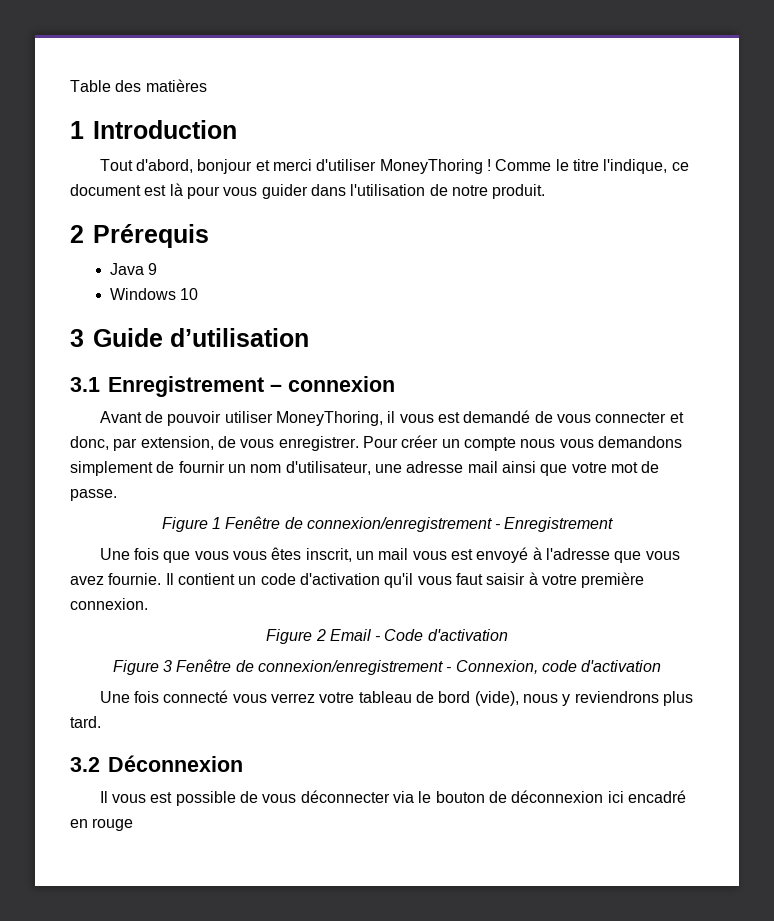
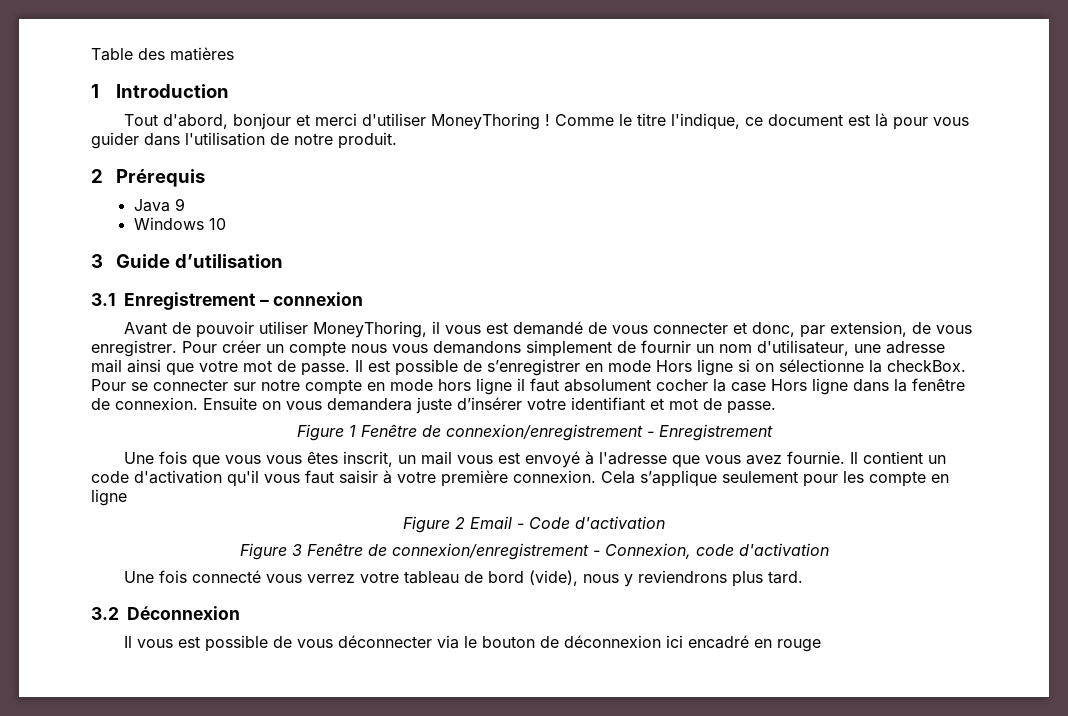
+ Il est possible de s’enregistrer en mode Hors ligne si on sélectionne la checkBox. Pour se connecter sur notre compte en mode hors ligne il faut absolument cocher la case Hors ligne dans la fenêtre de connexion. Ensuite on vous demandera juste d’insérer votre identifiant et mot de passe.
+ Cela s’applique seulement pour les compte en ligne

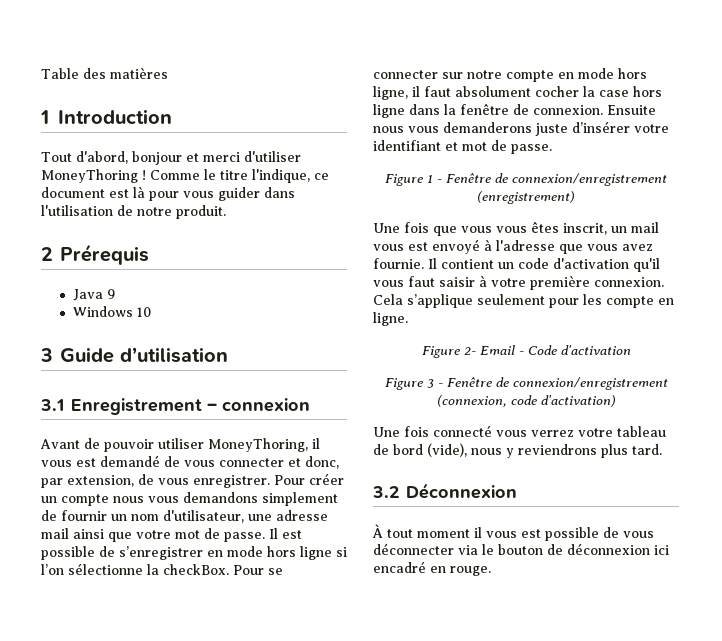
- Il est possible de s’enregistrer en mode Hors ligne si on sélectionne la checkBox.
+ Il est possible de s’enregistrer en mode hors ligne si l’on sélectionne la checkBox.
- Pour se connecter sur notre compte en mode hors ligne il faut absolument cocher la case Hors ligne dans la fenêtre de connexion.
+ Pour se connecter sur notre compte en mode hors ligne, il faut absolument cocher la case hors ligne dans la fenêtre de connexion.
- Ensuite on vous demandera juste d’insérer votre identifiant et mot de passe.
+ Ensuite nous vous demanderons juste d’insérer votre identifiant et mot de passe.
- Figure 1 Fenêtre de connexion/enregistrement - Enregistrement
+ Figure 1 - Fenêtre de connexion/enregistrement (enregistrement)
- Cela s’applique seulement pour les compte en ligne
- Figure 2 Email - Code d'activation
+ Cela s’applique seulement pour les compte en ligne.
+ Figure 2- Email - Code d'activation
- Figure 3 Fenêtre de connexion/enregistrement - Connexion, code d'activation
+ Figure 3 - Fenêtre de connexion/enregistrement (connexion, code d'activation)
- Il vous est possible de vous déconnecter via le bouton de déconnexion ici encadré en rouge
+ À tout moment il vous est possible de vous déconnecter via le bouton de déconnexion ici encadré en rouge.

